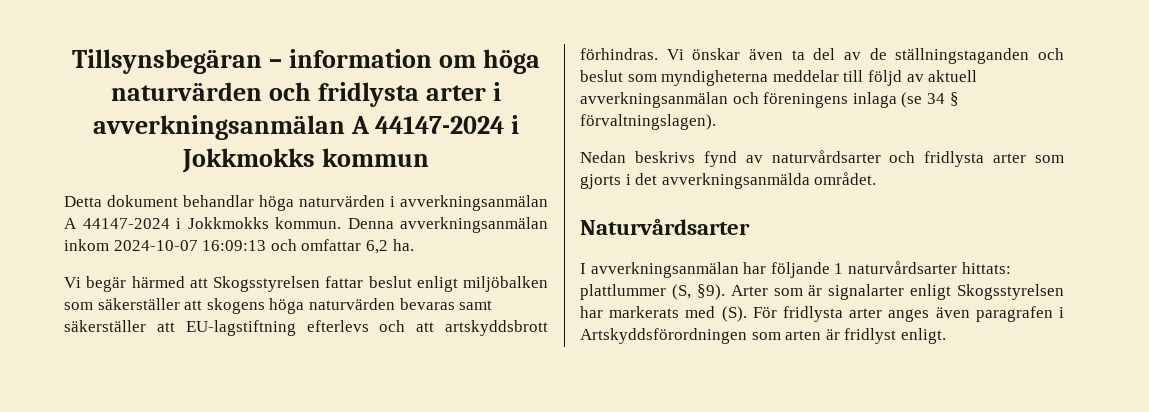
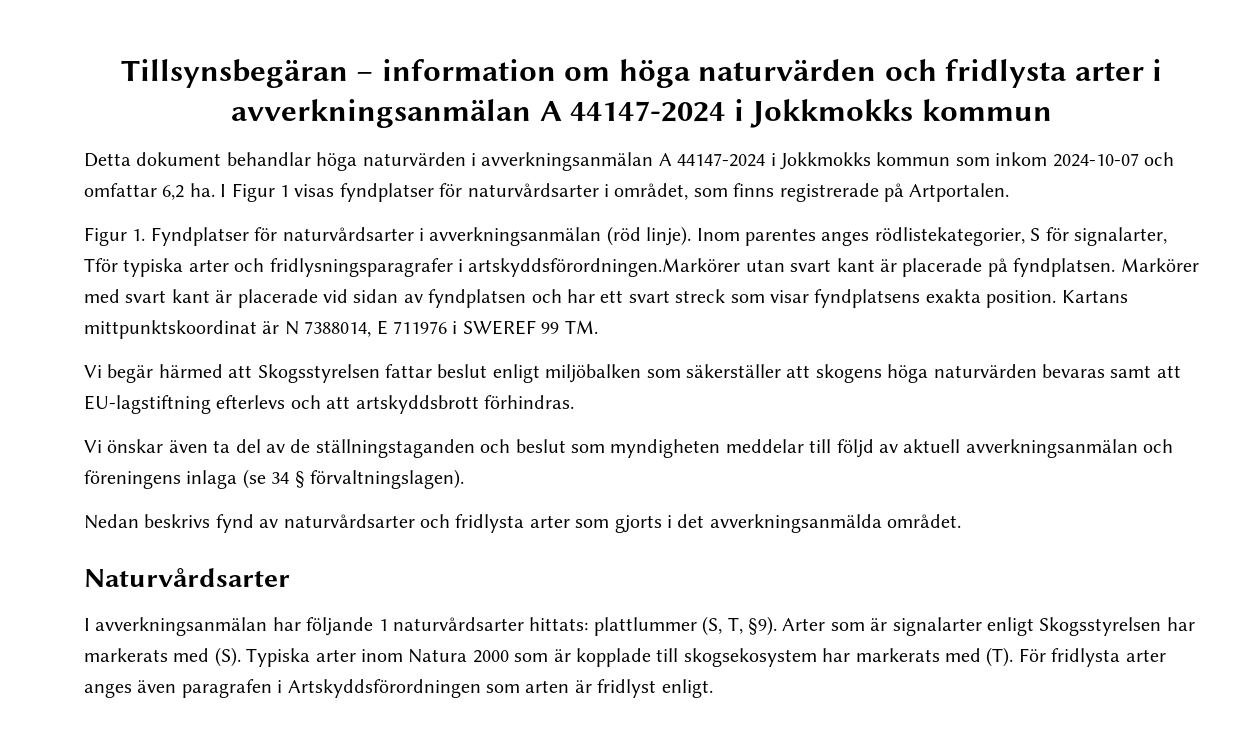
- Detta dokument behandlar höga naturvärden i avverkningsanmälan A 44147-2024 i Jokkmokks kommun. Denna avverkningsanmälan inkom 2024-10-07 16:09:13 och omfattar 6,2 ha.
+ Detta dokument behandlar höga naturvärden i avverkningsanmälan A 44147-2024 i Jokkmokks kommun som inkom 2024-10-07 och omfattar 6,2 ha. I Figur 1 visas fyndplatser för naturvårdsarter i området, som finns registrerade på Artportalen.
+ Figur 1. Fyndplatser för naturvårdsarter i avverkningsanmälan (röd linje). Inom parentes anges rödlistekategorier, S för signalarter, Tför typiska arter och fridlysningsparagrafer i artskyddsförordningen.Markörer utan svart kant är placerade på fyndplatsen. Markörer med svart kant är placerade vid sidan av fyndplatsen och har ett svart streck som visar fyndplatsens exakta position. Kartans mittpunktskoordinat är N 7388014, E 711976 i SWEREF 99 TM.
- Vi begär härmed att Skogsstyrelsen fattar beslut enligt miljöbalken som säkerställer att skogens höga naturvärden bevaras samt säkerställer att EU-lagstiftning efterlevs och att artskyddsbrott förhindras. Vi önskar även ta del av de ställningstaganden och beslut som myndigheterna meddelar till följd av aktuell avverkningsanmälan och föreningens inlaga (se 34 § förvaltningslagen).
+ Vi begär härmed att Skogsstyrelsen fattar beslut enligt miljöbalken som säkerställer att skogens höga naturvärden bevaras samt att EU-lagstiftning efterlevs och att artskyddsbrott förhindras.
+ Vi önskar även ta del av de ställningstaganden och beslut som myndigheten meddelar till följd av aktuell avverkningsanmälan och föreningens inlaga (se 34 § förvaltningslagen).
- I avverkningsanmälan har följande 1 naturvårdsarter hittats: plattlummer (S, §9).
+ I avverkningsanmälan har följande 1 naturvårdsarter hittats: plattlummer (S, T, §9).
- Arter som är signalarter enligt Skogsstyrelsen har markerats med (S). För fridlysta arter anges även paragrafen i Artskyddsförordningen som arten är fridlyst enligt.
+ Arter som är signalarter enligt Skogsstyrelsen har markerats med (S). Typiska arter inom Natura 2000 som är kopplade till skogsekosystem har markerats med (T). För fridlysta arter anges även paragrafen i Artskyddsförordningen som arten är fridlyst enligt.

